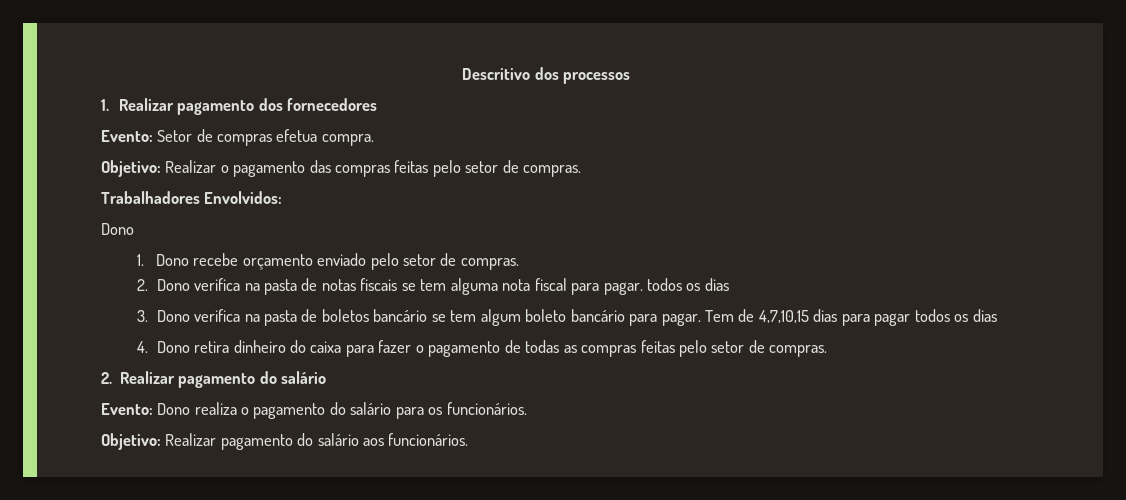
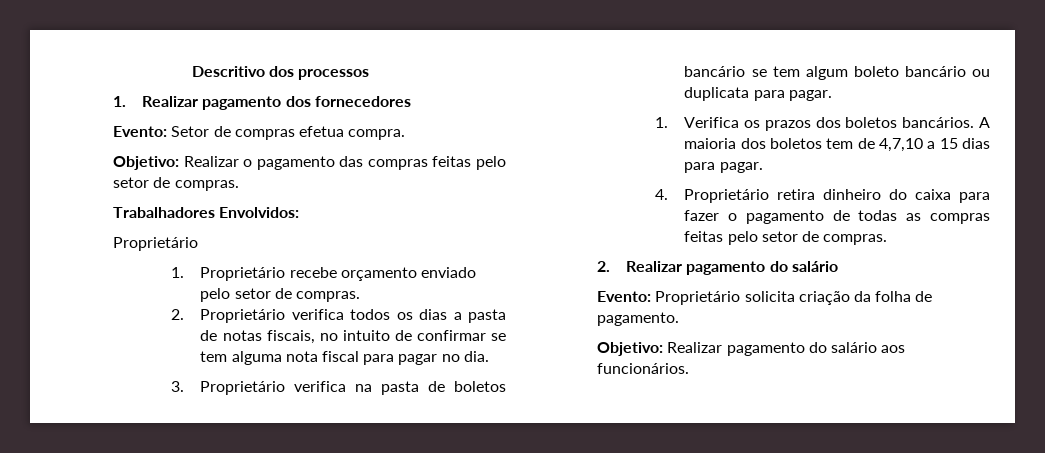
  Trabalhadores Envolvidos:
- Dono
- 1. Dono recebe orçamento enviado pelo setor de compras.
+ Proprietário
+ 1. Proprietário recebe orçamento enviado pelo setor de compras.
- 2. Dono verifica na pasta de notas fiscais se tem alguma nota fiscal para pagar. todos os dias
+ 2. Proprietário verifica todos os dias a pasta de notas fiscais, no intuito de confirmar se tem alguma nota fiscal para pagar no dia.
- 3. Dono verifica na pasta de boletos bancário se tem algum boleto bancário para pagar. Tem de 4,7,10,15 dias para pagar todos os dias
+ 3. Proprietário verifica na pasta de boletos bancário se tem algum boleto bancário ou duplicata para pagar.
+ 1. Verifica os prazos dos boletos bancários. A maioria dos boletos tem de 4,7,10 a 15 dias para pagar.
- 4. Dono retira dinheiro do caixa para fazer o pagamento de todas as compras feitas pelo setor de compras.
+ 4. Proprietário retira dinheiro do caixa para fazer o pagamento de todas as compras feitas pelo setor de compras.
- Evento: Dono realiza o pagamento do salário para os funcionários.
+ Evento: Proprietário solicita criação da folha de pagamento.

